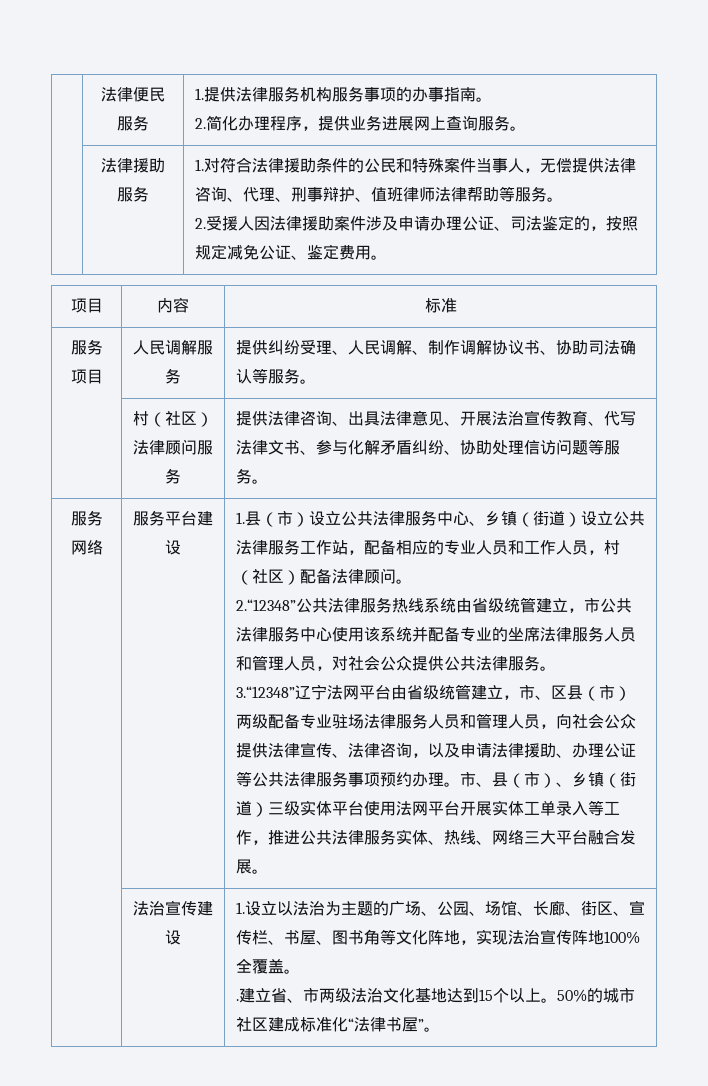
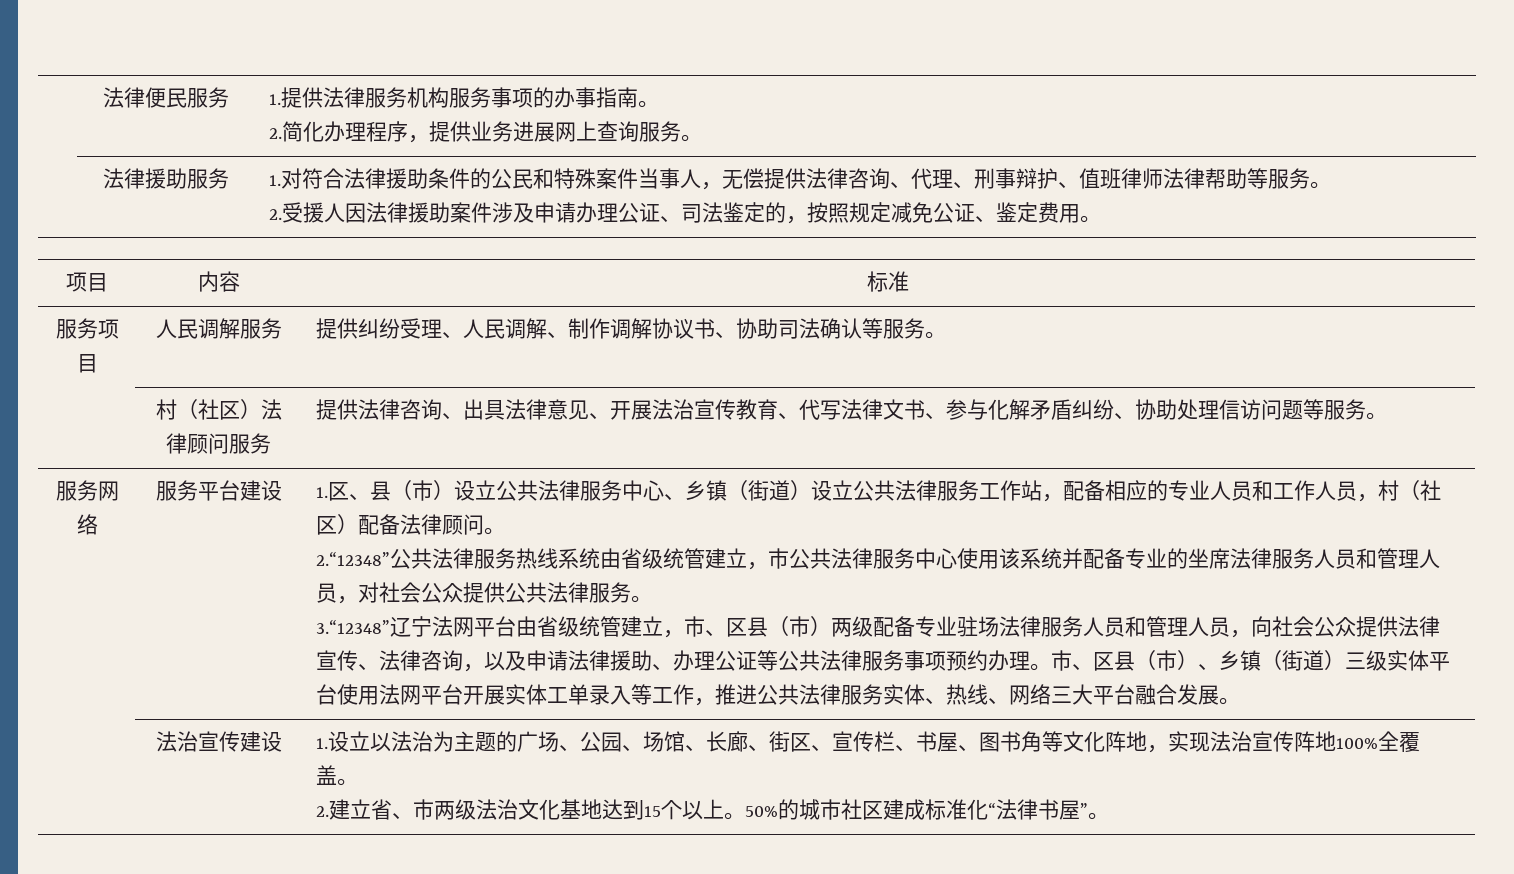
- 1.县（市）设立公共法律服务中心、乡镇（街道）设立公共法律服务工作站，配备相应的专业人员和工作人员，村（社区）配备法律顾问。
+ 1.区、县（市）设立公共法律服务中心、乡镇（街道）设立公共法律服务工作站，配备相应的专业人员和工作人员，村（社区）配备法律顾问。
- 市、县（市）、乡镇（街道）三级实体平台使用法网平台开展实体工单录入等工作，推进公共法律服务实体、热线、网络三大平台融合发展。
+ 市、区县（市）、乡镇（街道）三级实体平台使用法网平台开展实体工单录入等工作，推进公共法律服务实体、热线、网络三大平台融合发展。
- .建立省、市两级法治文化基地达到15个以上。
+ 2.建立省、市两级法治文化基地达到15个以上。

